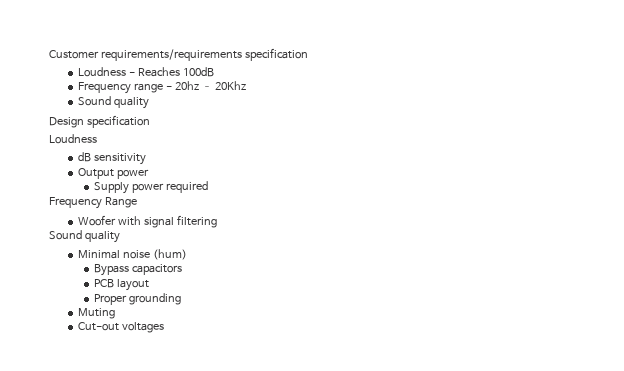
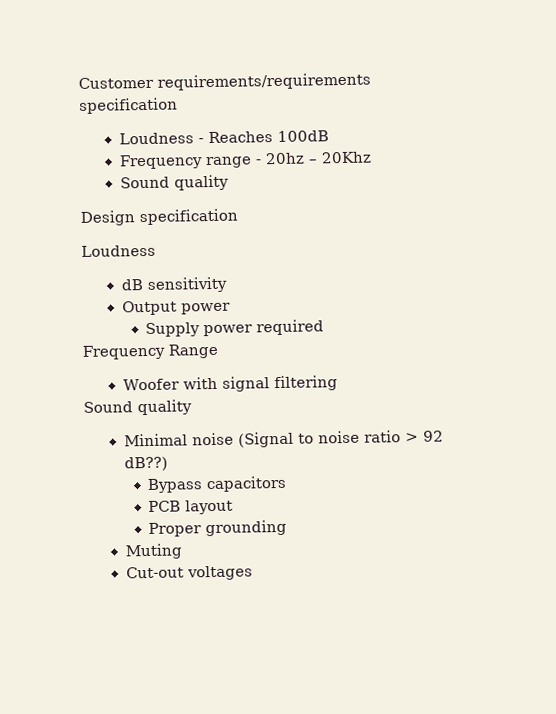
- Minimal noise (hum)
+ Minimal noise (Signal to noise ratio > 92 dB??)

